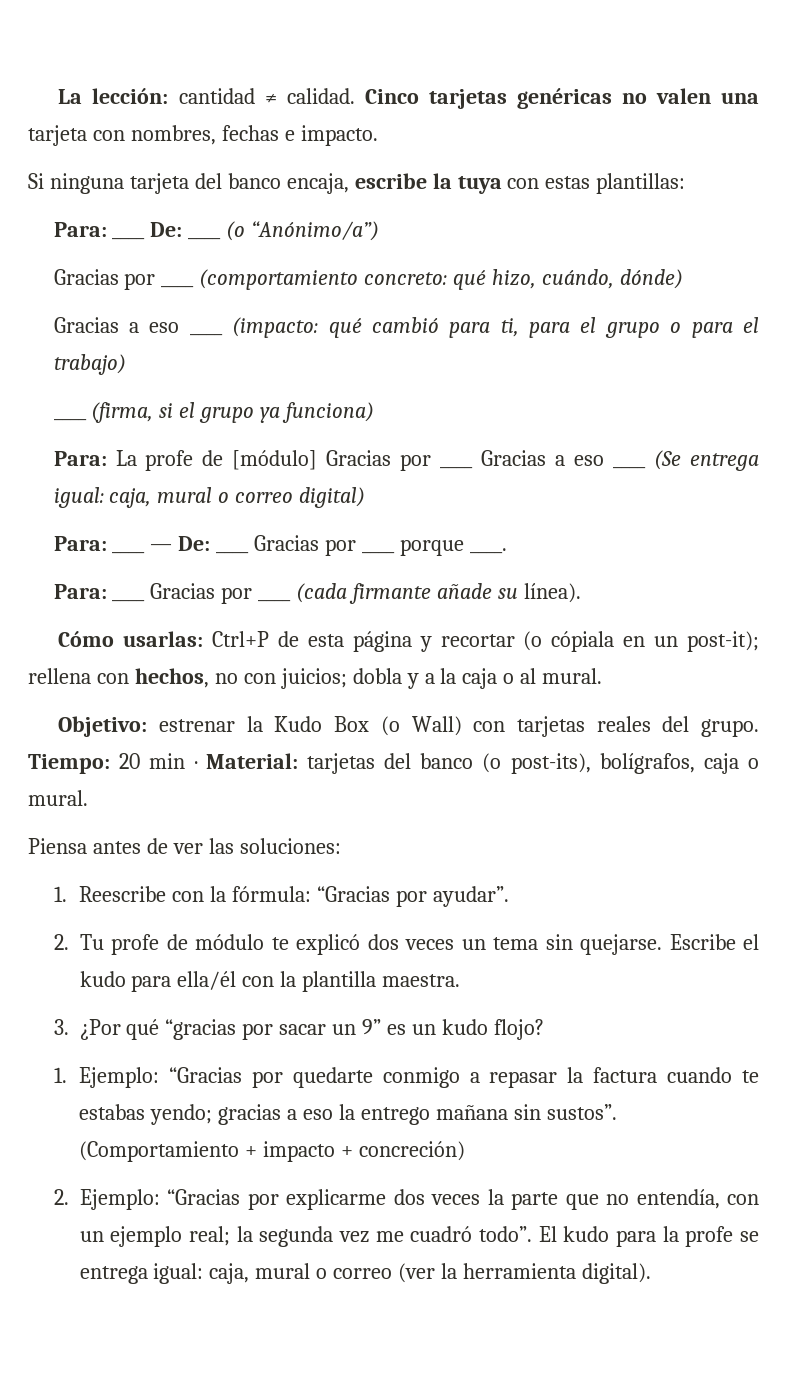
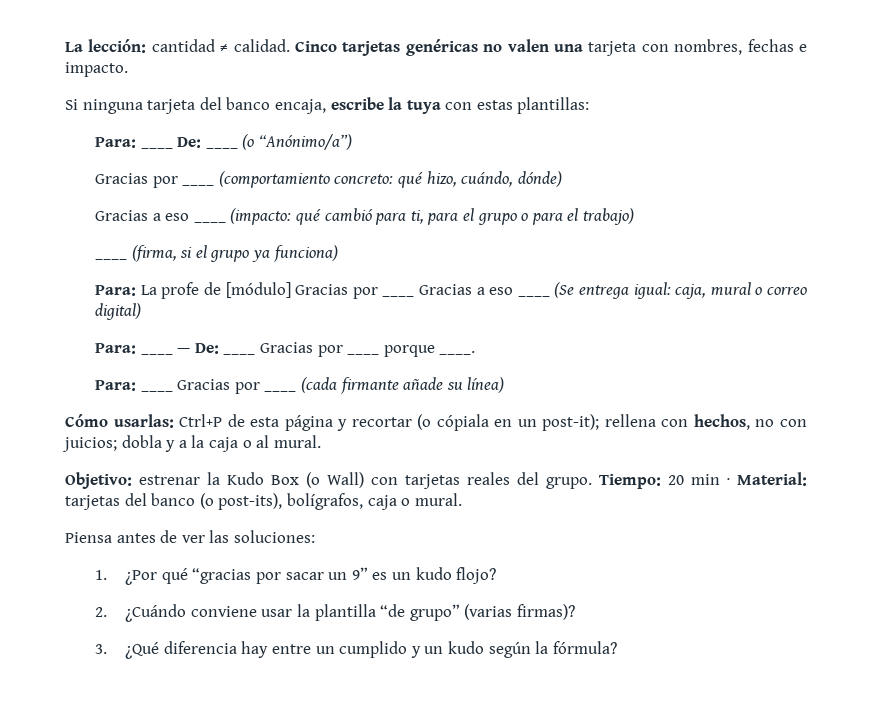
- Para: ____ Gracias por ____ (cada firmante añade su línea).
+ Para: ____ Gracias por ____ (cada firmante añade su línea)
- 1. Reescribe con la fórmula: “Gracias por ayudar”.
- 2. Tu profe de módulo te explicó dos veces un tema sin quejarse. Escribe el kudo para ella/él con la plantilla maestra.
- 3. ¿Por qué “gracias por sacar un 9” es un kudo flojo?
+ 1. ¿Por qué “gracias por sacar un 9” es un kudo flojo?
- 1. Ejemplo: “Gracias por quedarte conmigo a repasar la factura cuando te estabas yendo; gracias a eso la entrego mañana sin sustos”. (Comportamiento + impacto + concreción)
- 2. Ejemplo: “Gracias por explicarme dos veces la parte que no entendía, con un ejemplo real; la segunda vez me cuadró todo”. El kudo para la profe se entrega igual: caja, mural o correo (ver la herramienta digital).
+ 2. ¿Cuándo conviene usar la plantilla “de grupo” (varias firmas)?
+ 3. ¿Qué diferencia hay entre un cumplido y un kudo según la fórmula?

